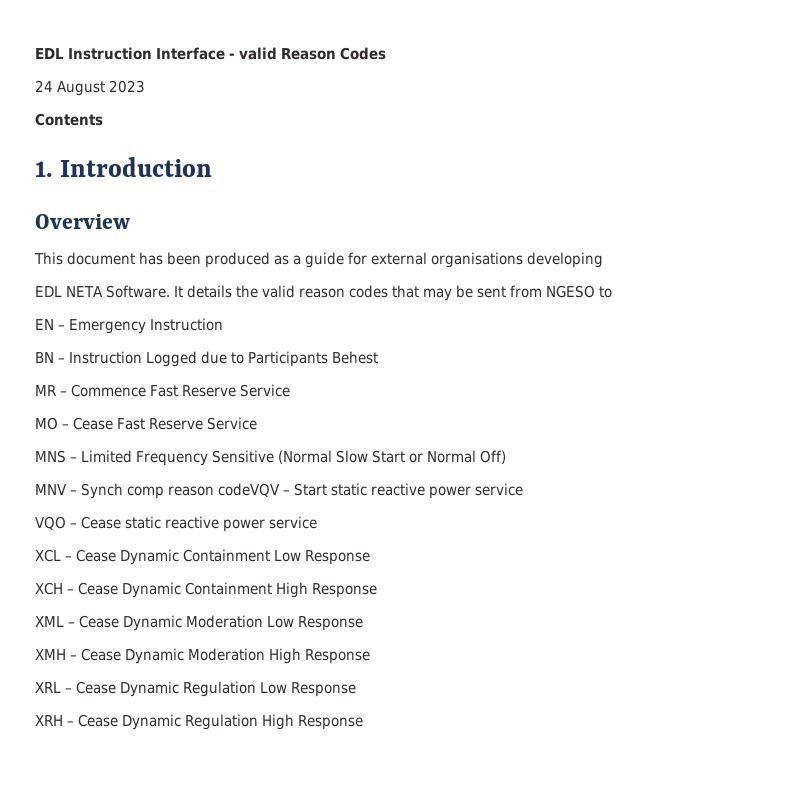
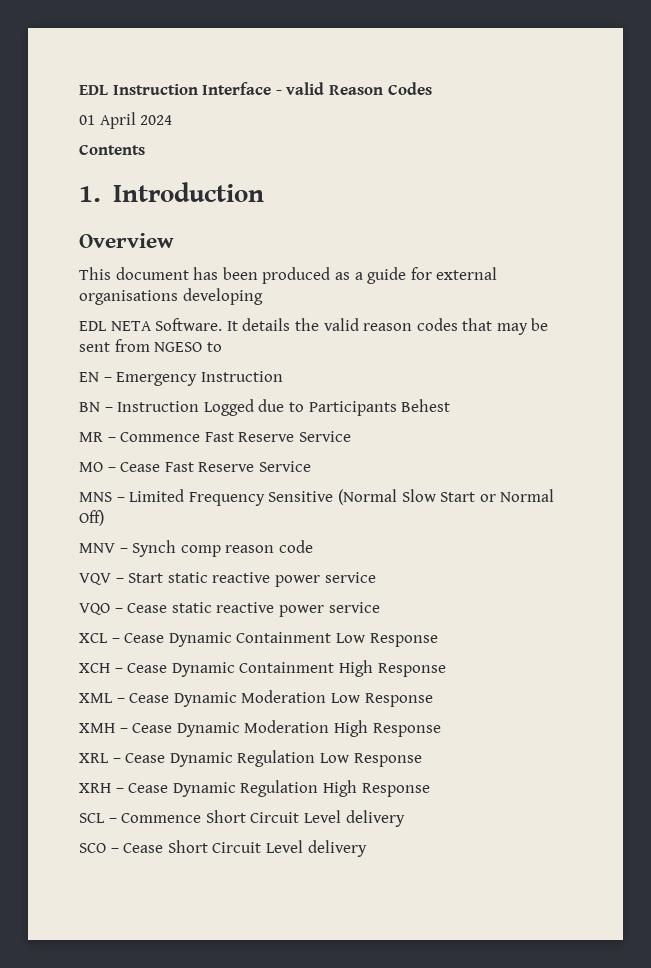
- 24 August 2023
+ 01 April 2024
- MNV – Synch comp reason codeVQV – Start static reactive power service
+ MNV – Synch comp reason code
+ VQV – Start static reactive power service
+ SCL – Commence Short Circuit Level delivery
+ SCO – Cease Short Circuit Level delivery

